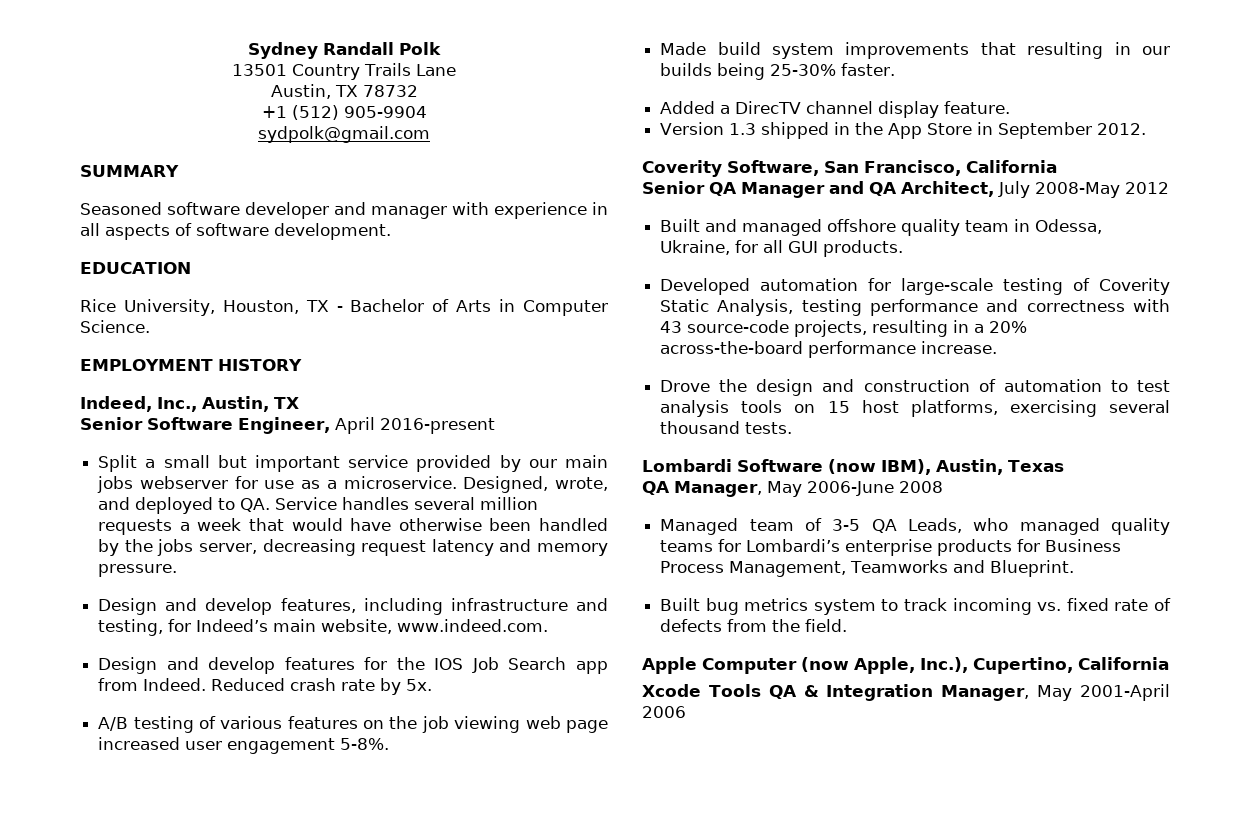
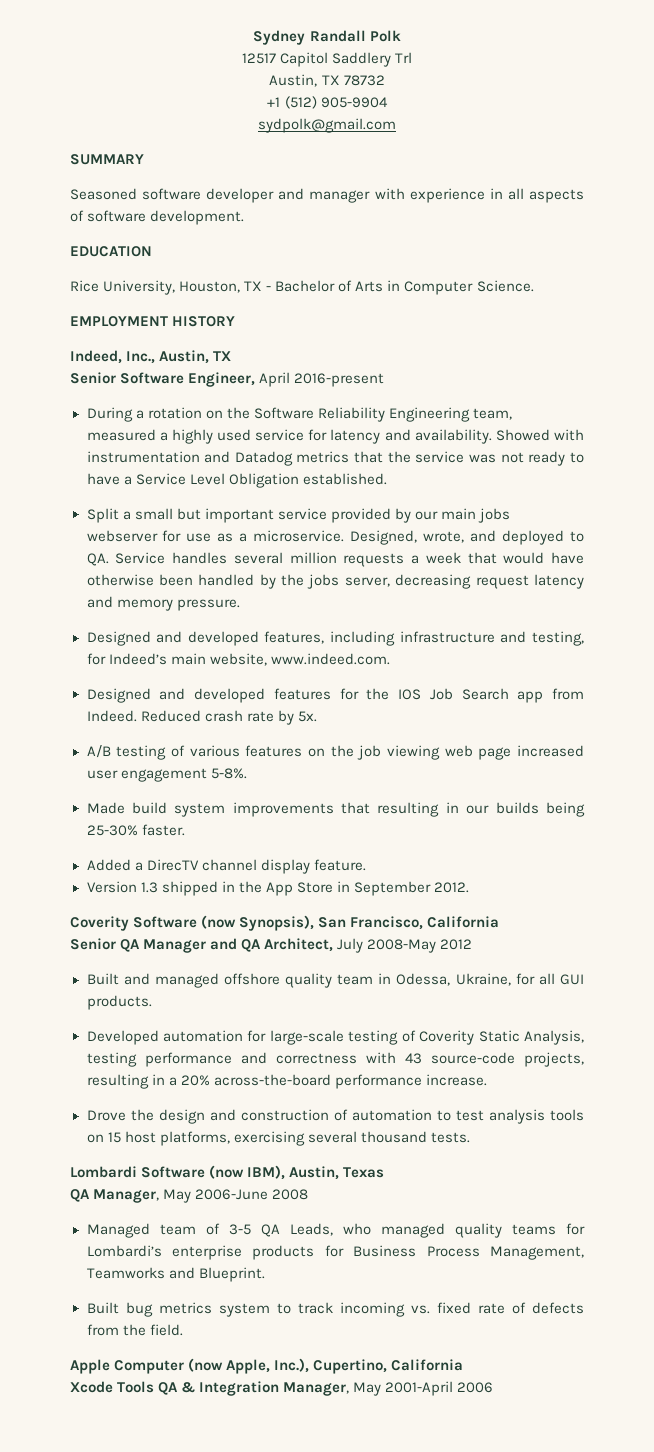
- 13501 Country Trails Lane
+ 12517 Capitol Saddlery Trl
+ During a rotation on the Software Reliability Engineering team, measured a highly used service for latency and availability. Showed with instrumentation and Datadog metrics that the service was not ready to have a Service Level Obligation established.
- Design and develop features, including infrastructure and testing, for Indeed’s main website, www.indeed.com.
+ Designed and developed features, including infrastructure and testing, for Indeed’s main website, www.indeed.com.
- Design and develop features for the IOS Job Search app from Indeed.
+ Designed and developed features for the IOS Job Search app from Indeed.
- Coverity Software, San Francisco, California
+ Coverity Software (now Synopsis), San Francisco, California

